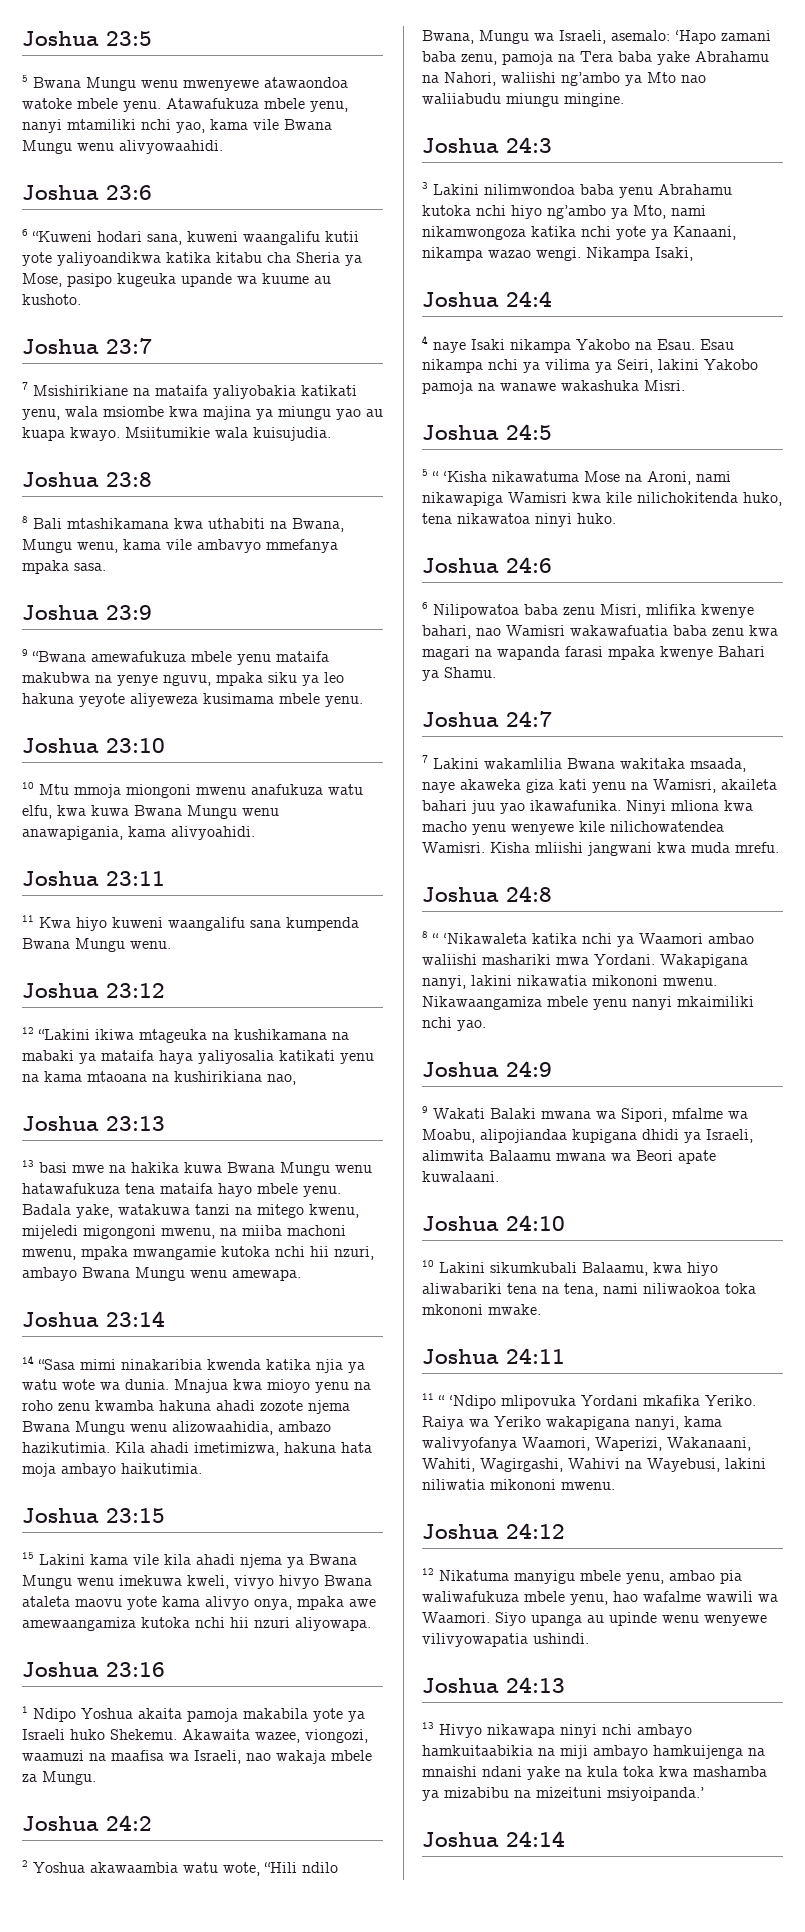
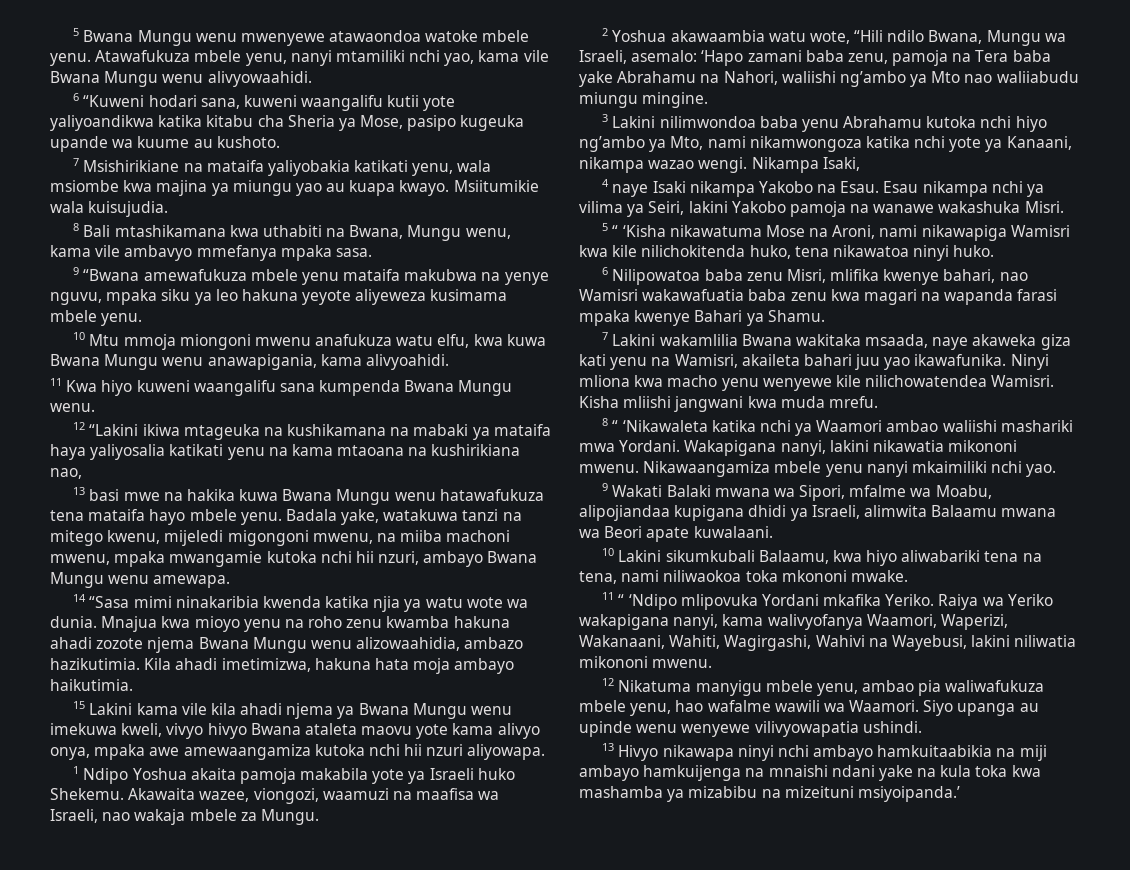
- Joshua 23:5
- Joshua 23:6
- Joshua 23:7
- Joshua 23:8
- Joshua 23:9
- Joshua 23:10
- Joshua 23:11
- Joshua 23:12
- Joshua 23:13
- Joshua 23:14
- Joshua 23:15
- Joshua 23:16
- Joshua 24:2
- Joshua 24:3
- Joshua 24:4
- Joshua 24:5
- Joshua 24:6
- Joshua 24:7
- Joshua 24:8
- Joshua 24:9
- Joshua 24:10
- Joshua 24:11
- Joshua 24:12
- Joshua 24:13
- Joshua 24:14

